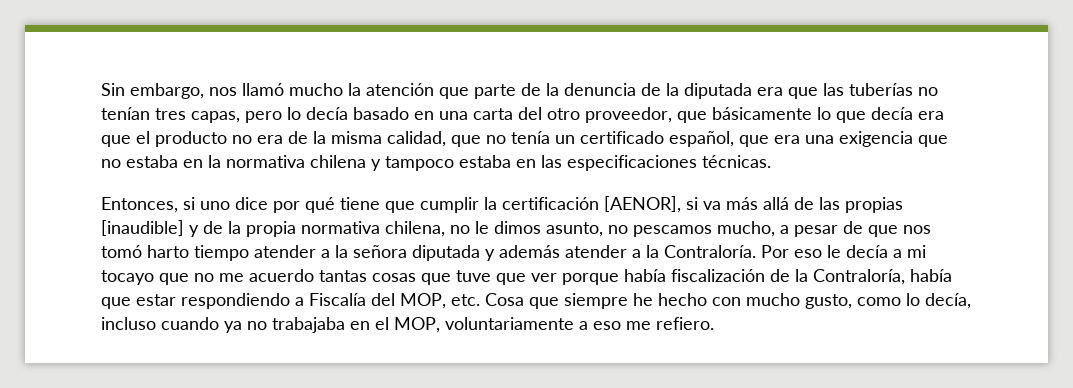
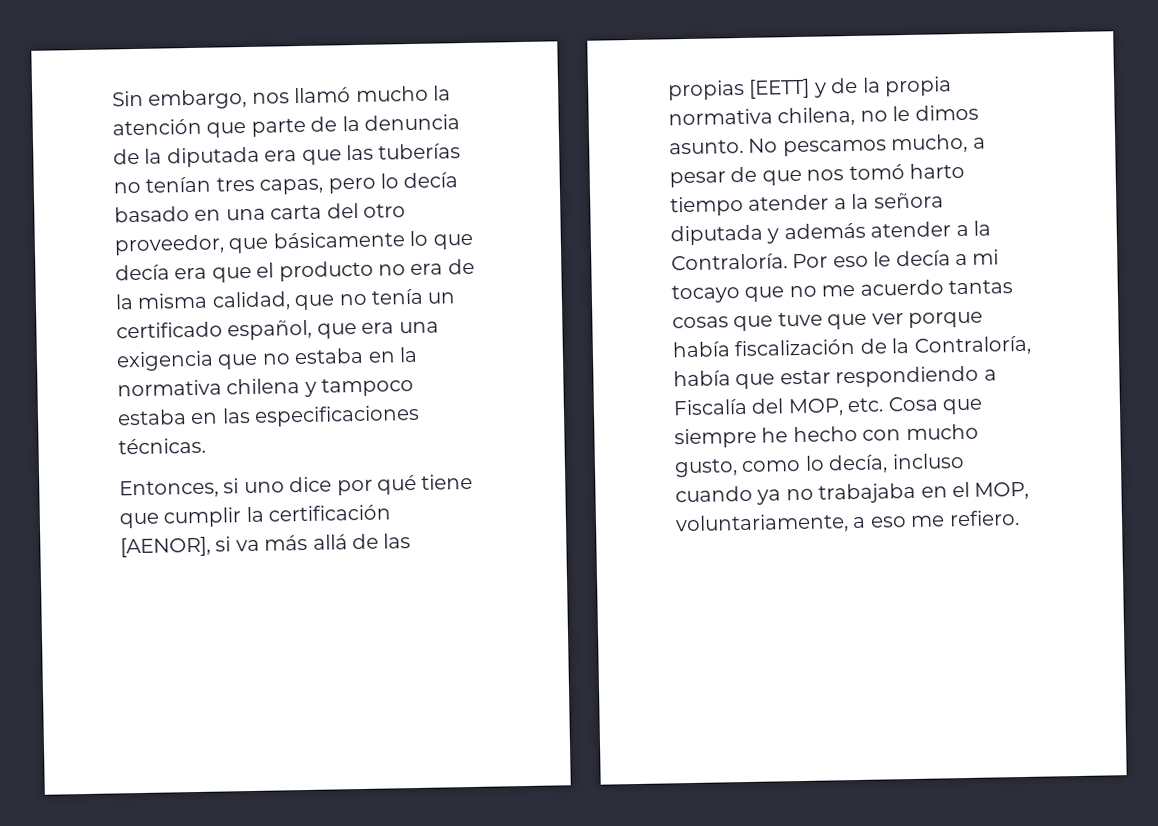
- Entonces, si uno dice por qué tiene que cumplir la certificación [AENOR], si va más allá de las propias [inaudible] y de la propia normativa chilena, no le dimos asunto, no pescamos mucho, a pesar de que nos tomó harto tiempo atender a la señora diputada y además atender a la Contraloría.
+ Entonces, si uno dice por qué tiene que cumplir la certificación [AENOR], si va más allá de las propias [EETT] y de la propia normativa chilena, no le dimos asunto. No pescamos mucho, a pesar de que nos tomó harto tiempo atender a la señora diputada y además atender a la Contraloría.
- Por eso le decía a mi tocayo que no me acuerdo tantas cosas que tuve que ver porque había fiscalización de la Contraloría, había que estar respondiendo a Fiscalía del MOP, etc. Cosa que siempre he hecho con mucho gusto, como lo decía, incluso cuando ya no trabajaba en el MOP, voluntariamente a eso me refiero.
+ Por eso le decía a mi tocayo que no me acuerdo tantas cosas que tuve que ver porque había fiscalización de la Contraloría, había que estar respondiendo a Fiscalía del MOP, etc. Cosa que siempre he hecho con mucho gusto, como lo decía, incluso cuando ya no trabajaba en el MOP, voluntariamente, a eso me refiero.

